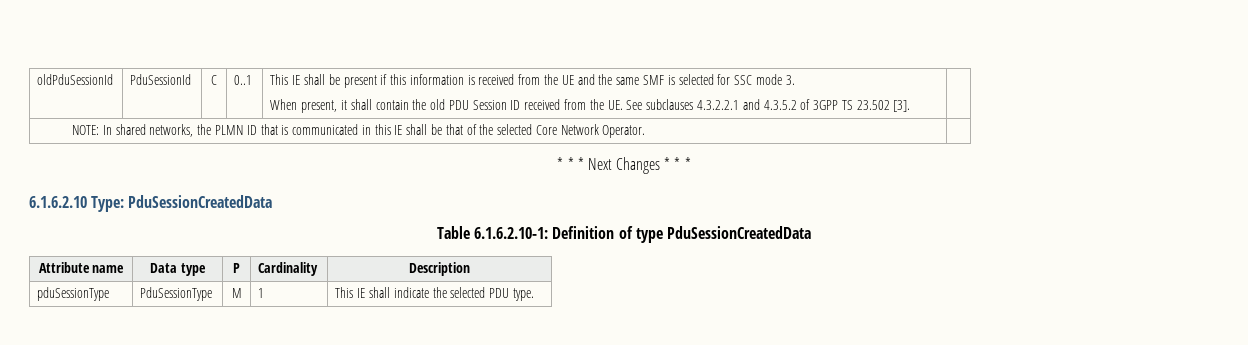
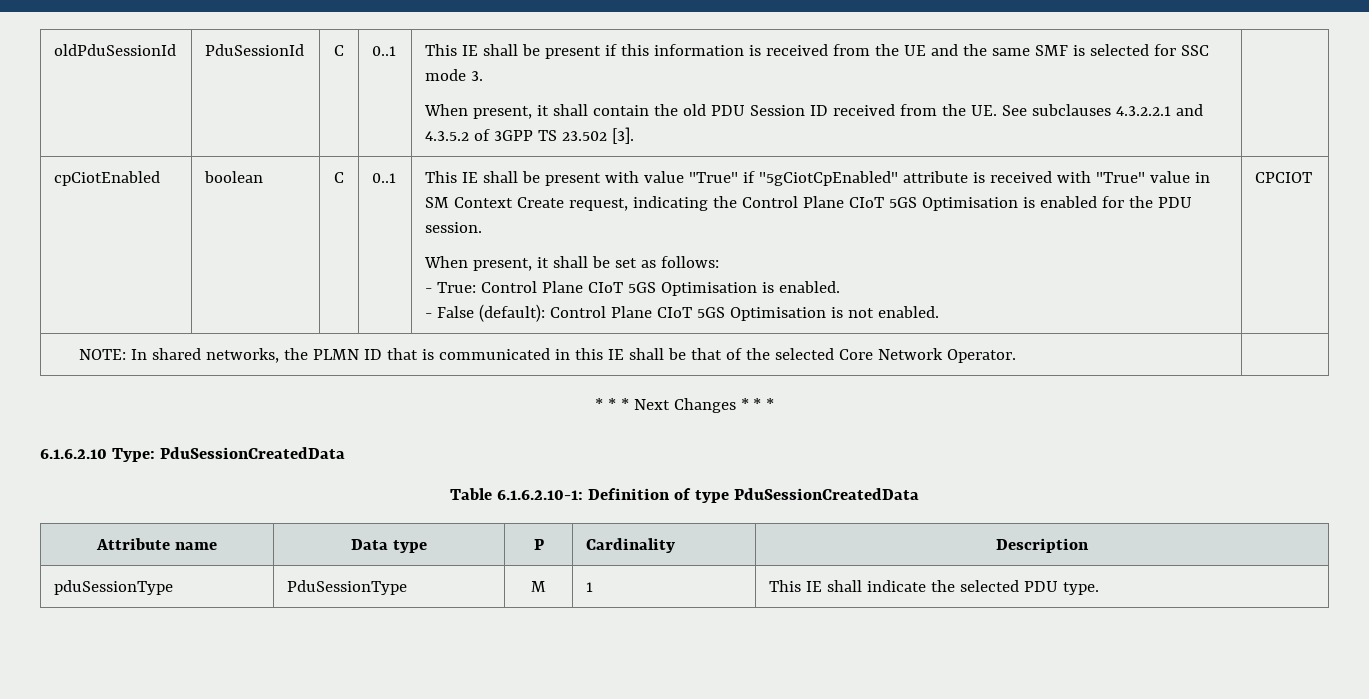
+ cpCiotEnabled | boolean | C | 0..1 | This IE shall be present with value "True" if "5gCiotCpEnabled" attribute is received with "True" value in SM Context Create request, indicating the Control Plane CIoT 5GS Optimisation is enabled for the PDU session.
+ When present, it shall be set as follows:
+ - True: Control Plane CIoT 5GS Optimisation is enabled.
+ - False (default): Control Plane CIoT 5GS Optimisation is not enabled. | CPCIOT

